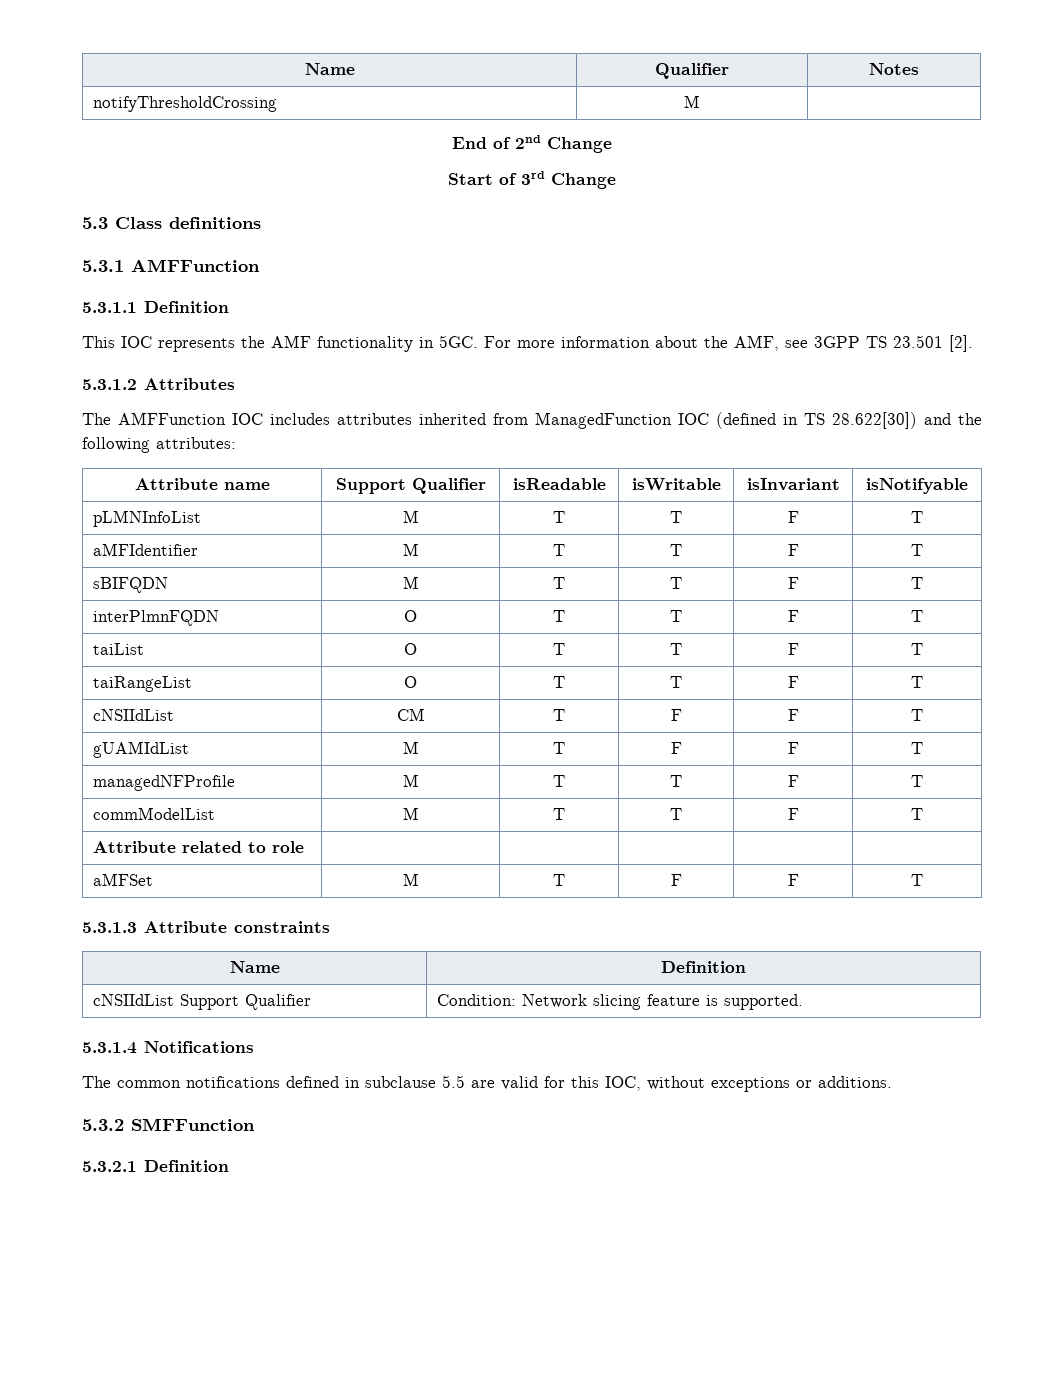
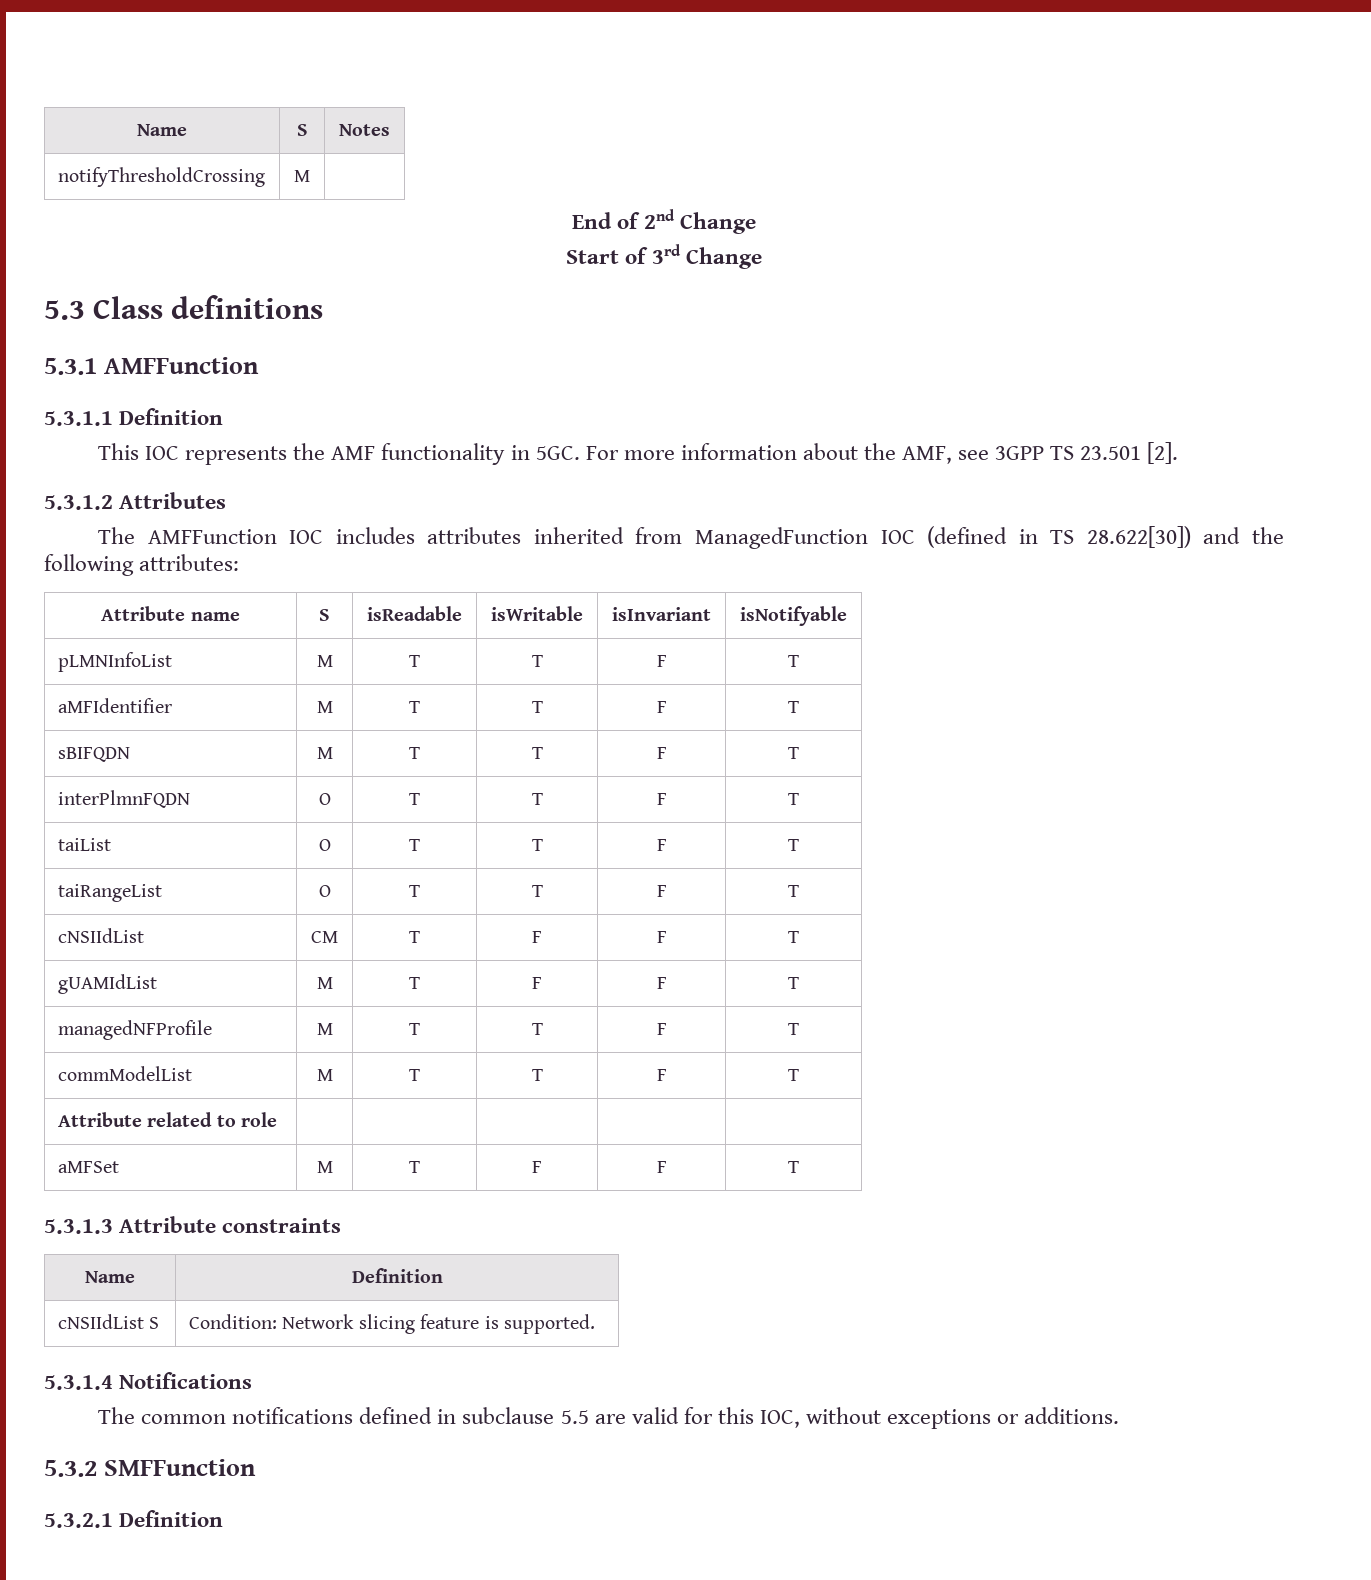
- Name | Qualifier | Notes
+ Name | S | Notes
- Attribute name | Support Qualifier | isReadable | isWritable | isInvariant | isNotifyable
+ Attribute name | S | isReadable | isWritable | isInvariant | isNotifyable
- cNSIIdList Support Qualifier | Condition: Network slicing feature is supported.
+ cNSIIdList S | Condition: Network slicing feature is supported.

